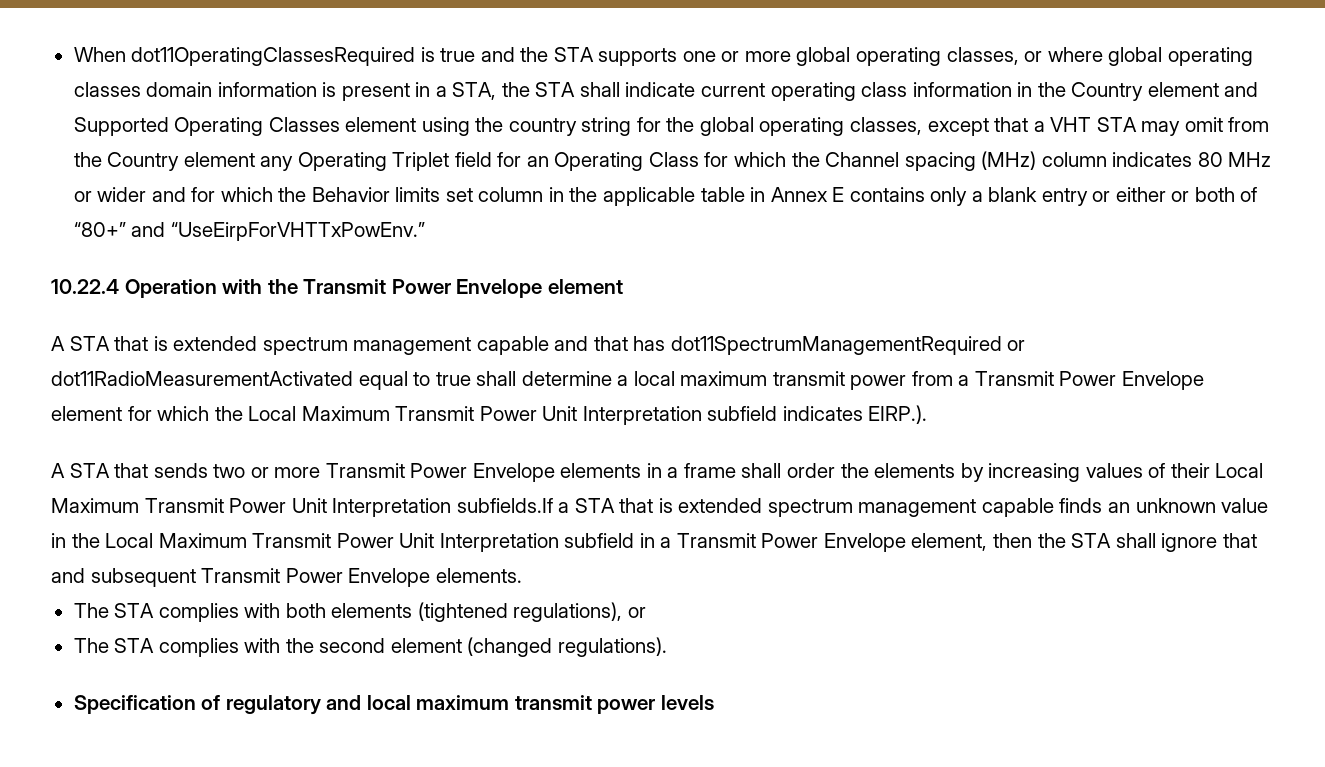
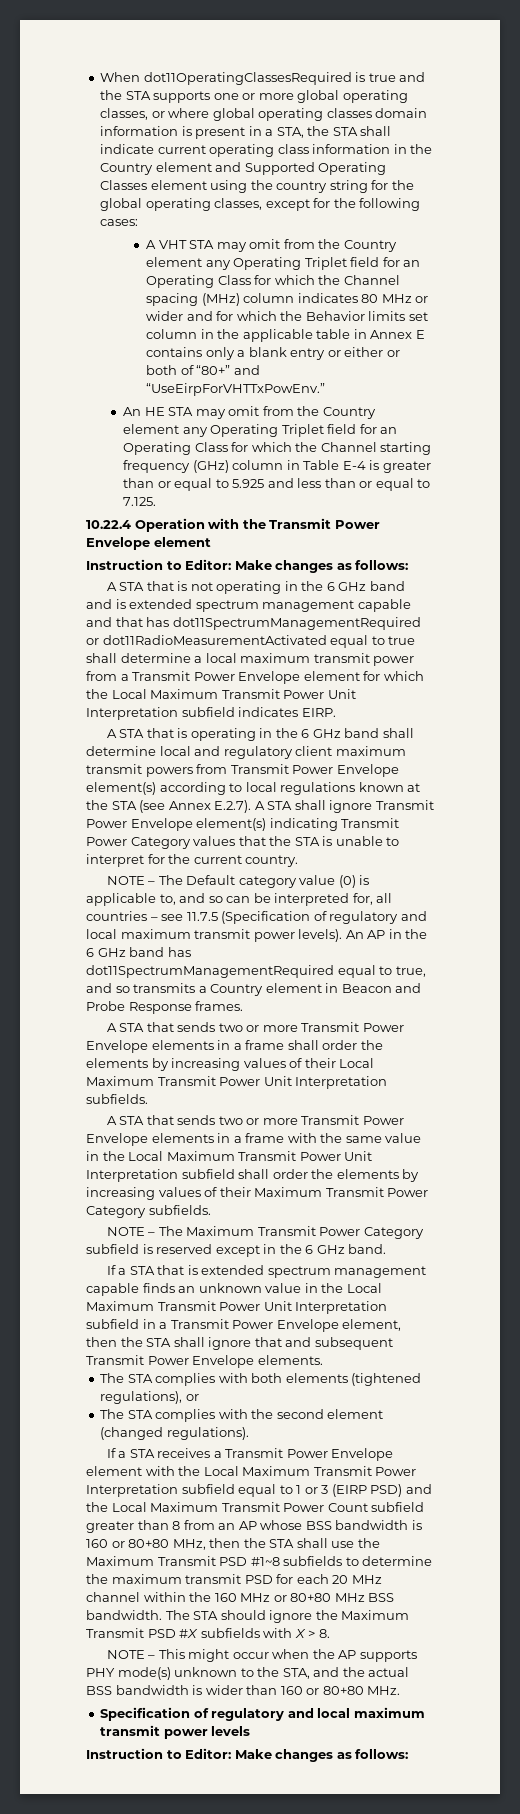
- When dot11OperatingClassesRequired is true and the STA supports one or more global operating classes, or where global operating classes domain information is present in a STA, the STA shall indicate current operating class information in the Country element and Supported Operating Classes element using the country string for the global operating classes, except that a VHT STA may omit from the Country element any Operating Triplet field for an Operating Class for which the Channel spacing (MHz) column indicates 80 MHz or wider and for which the Behavior limits set column in the applicable table in Annex E contains only a blank entry or either or both of “80+” and “UseEirpForVHTTxPowEnv.”
+ When dot11OperatingClassesRequired is true and the STA supports one or more global operating classes, or where global operating classes domain information is present in a STA, the STA shall indicate current operating class information in the Country element and Supported Operating Classes element using the country string for the global operating classes, except for the following cases:
+ A VHT STA may omit from the Country element any Operating Triplet field for an Operating Class for which the Channel spacing (MHz) column indicates 80 MHz or wider and for which the Behavior limits set column in the applicable table in Annex E contains only a blank entry or either or both of “80+” and “UseEirpForVHTTxPowEnv.”
+ An HE STA may omit from the Country element any Operating Triplet field for an Operating Class for which the Channel starting frequency (GHz) column in Table E-4 is greater than or equal to 5.925 and less than or equal to 7.125.
  10.22.4 Operation with the Transmit Power Envelope element
- A STA that is extended spectrum management capable and that has dot11SpectrumManagementRequired or dot11RadioMeasurementActivated equal to true shall determine a local maximum transmit power from a Transmit Power Envelope element for which the Local Maximum Transmit Power Unit Interpretation subfield indicates EIRP.).
+ Instruction to Editor: Make changes as follows:
+ A STA that is not operating in the 6 GHz band and is extended spectrum management capable and that has dot11SpectrumManagementRequired or dot11RadioMeasurementActivated equal to true shall determine a local maximum transmit power from a Transmit Power Envelope element for which the Local Maximum Transmit Power Unit Interpretation subfield indicates EIRP.
+ A STA that is operating in the 6 GHz band shall determine local and regulatory client maximum transmit powers from Transmit Power Envelope element(s) according to local regulations known at the STA (see Annex E.2.7). A STA shall ignore Transmit Power Envelope element(s) indicating Transmit Power Category values that the STA is unable to interpret for the current country.
+ NOTE – The Default category value (0) is applicable to, and so can be interpreted for, all countries – see 11.7.5 (Specification of regulatory and local maximum transmit power levels). An AP in the 6 GHz band has dot11SpectrumManagementRequired equal to true, and so transmits a Country element in Beacon and Probe Response frames.
- A STA that sends two or more Transmit Power Envelope elements in a frame shall order the elements by increasing values of their Local Maximum Transmit Power Unit Interpretation subfields.If a STA that is extended spectrum management capable finds an unknown value in the Local Maximum Transmit Power Unit Interpretation subfield in a Transmit Power Envelope element, then the STA shall ignore that and subsequent Transmit Power Envelope elements.
+ A STA that sends two or more Transmit Power Envelope elements in a frame shall order the elements by increasing values of their Local Maximum Transmit Power Unit Interpretation subfields.
+ A STA that sends two or more Transmit Power Envelope elements in a frame with the same value in the Local Maximum Transmit Power Unit Interpretation subfield shall order the elements by increasing values of their Maximum Transmit Power Category subfields.
+ NOTE – The Maximum Transmit Power Category subfield is reserved except in the 6 GHz band.
+ If a STA that is extended spectrum management capable finds an unknown value in the Local Maximum Transmit Power Unit Interpretation subfield in a Transmit Power Envelope element, then the STA shall ignore that and subsequent Transmit Power Envelope elements.
+ If a STA receives a Transmit Power Envelope element with the Local Maximum Transmit Power Interpretation subfield equal to 1 or 3 (EIRP PSD) and the Local Maximum Transmit Power Count subfield greater than 8 from an AP whose BSS bandwidth is 160 or 80+80 MHz, then the STA shall use the Maximum Transmit PSD #1~8 subfields to determine the maximum transmit PSD for each 20 MHz channel within the 160 MHz or 80+80 MHz BSS bandwidth. The STA should ignore the Maximum Transmit PSD #X subfields with X > 8.
+ NOTE – This might occur when the AP supports PHY mode(s) unknown to the STA, and the actual BSS bandwidth is wider than 160 or 80+80 MHz.
  Specification of regulatory and local maximum transmit power levels
+ Instruction to Editor: Make changes as follows:

